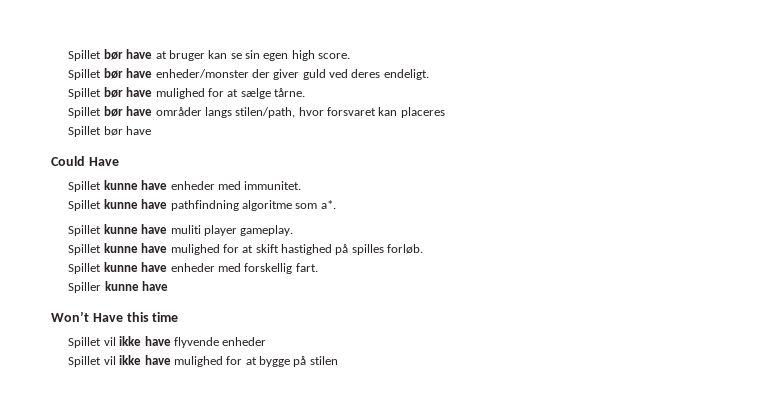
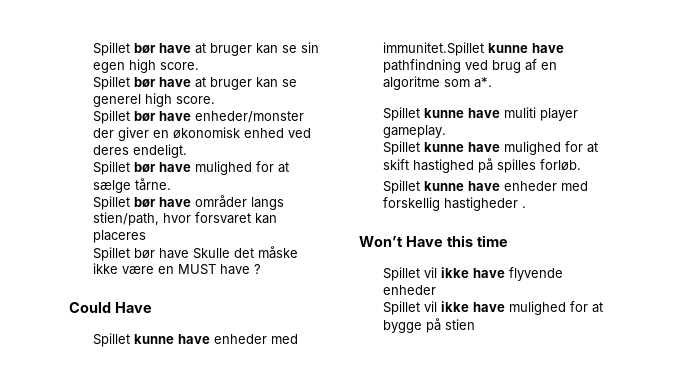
+ Spillet bør have at bruger kan se generel high score.
- Spillet bør have enheder/monster der giver guld ved deres endeligt.
+ Spillet bør have enheder/monster der giver en økonomisk enhed ved deres endeligt.
- Spillet bør have områder langs stilen/path, hvor forsvaret kan placeres
- Spillet bør have
+ Spillet bør have områder langs stien/path, hvor forsvaret kan placeres
+ Spillet bør have Skulle det måske ikke være en MUST have ?
- Spillet kunne have enheder med immunitet.
- Spillet kunne have pathfindning algoritme som a*.
+ Spillet kunne have enheder med immunitet.Spillet kunne have pathfindning ved brug af en algoritme som a*.
- Spillet kunne have enheder med forskellig fart.
- Spiller kunne have
+ Spillet kunne have enheder med forskellig hastigheder .
- Spillet vil ikke have mulighed for at bygge på stilen
+ Spillet vil ikke have mulighed for at bygge på stien

